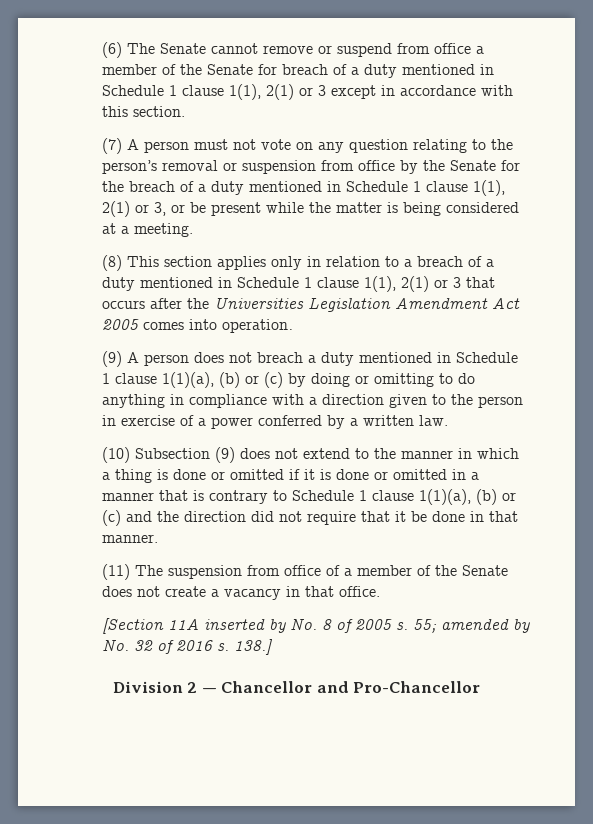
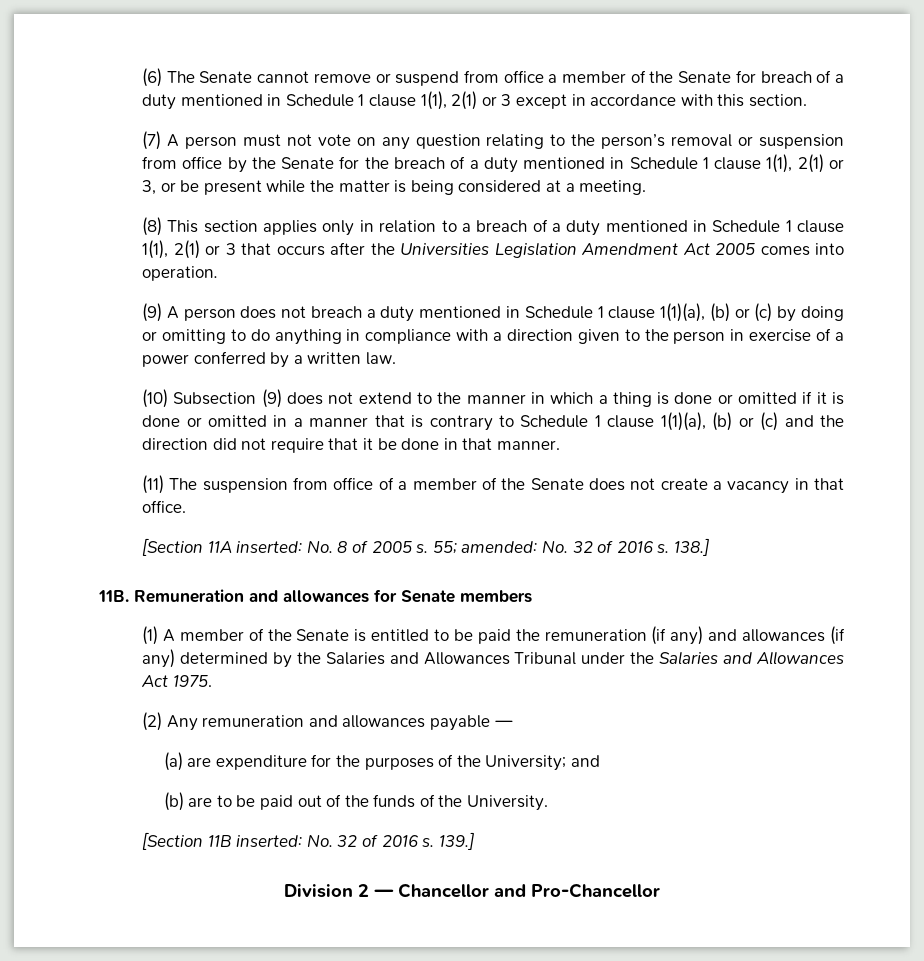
- [Section 11A inserted by No. 8 of 2005 s.
+ [Section 11A inserted: No. 8 of 2005 s.
- 55; amended by No. 32 of 2016 s.
+ 55; amended: No. 32 of 2016 s.
+ 11B. Remuneration and allowances for Senate members
+ (1) A member of the Senate is entitled to be paid the remuneration (if any) and allowances (if any) determined by the Salaries and Allowances Tribunal under the Salaries and Allowances Act 1975.
+ (2) Any remuneration and allowances payable —
+ (a) are expenditure for the purposes of the University; and
+ (b) are to be paid out of the funds of the University.
+ [Section 11B inserted: No. 32 of 2016 s. 139.]

